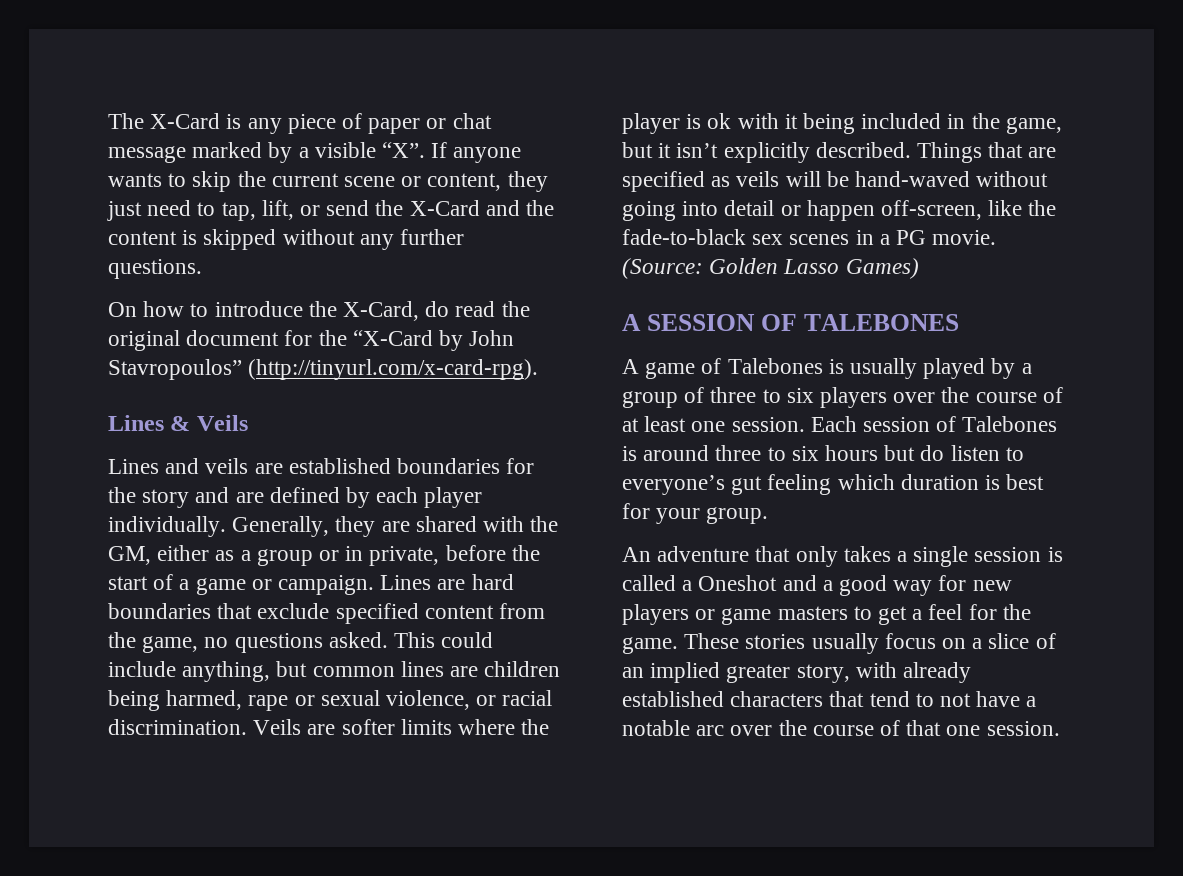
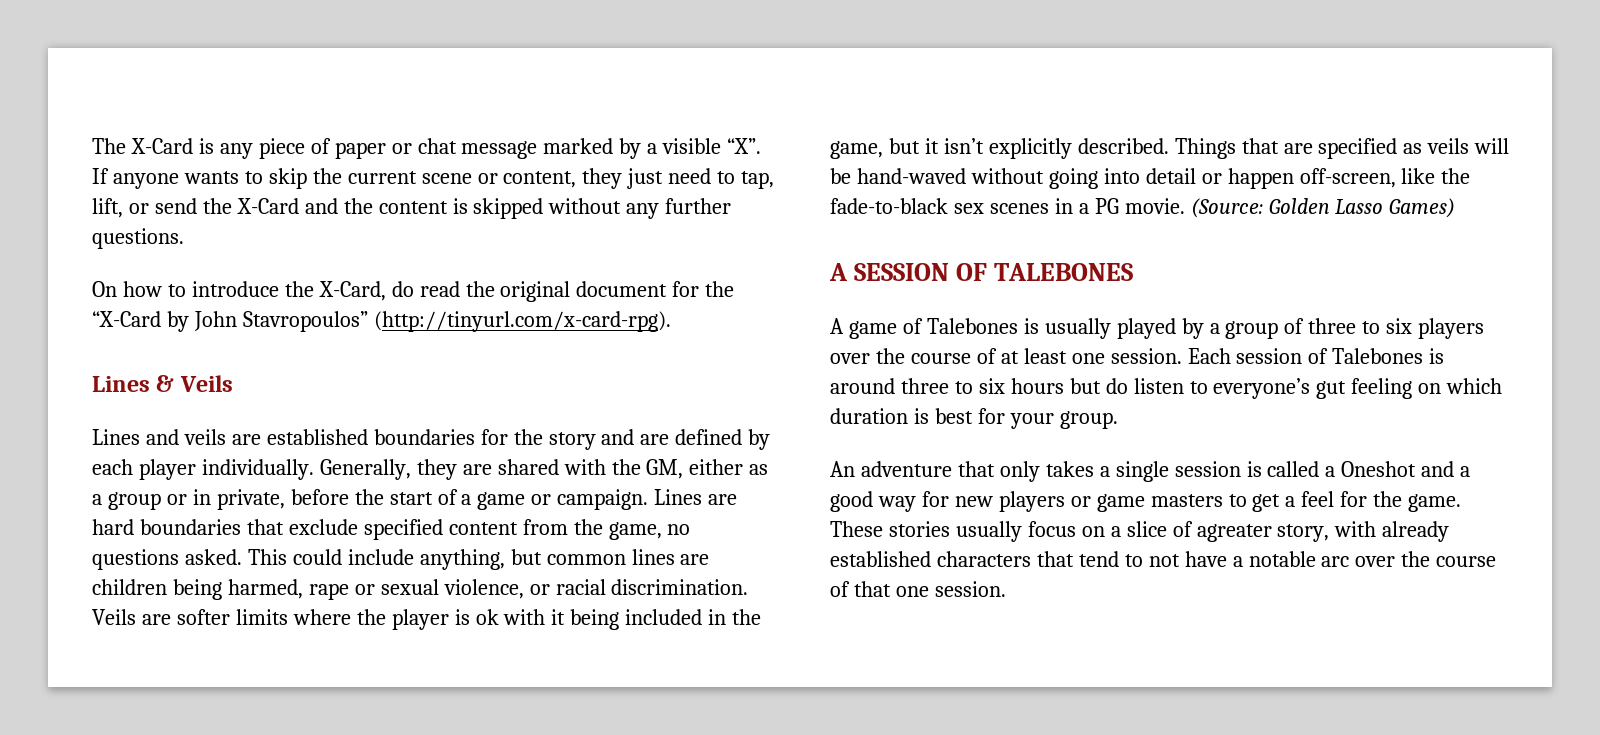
- Each session of Talebones is around three to six hours but do listen to everyone’s gut feeling which duration is best for your group.
+ Each session of Talebones is around three to six hours but do listen to everyone’s gut feeling on which duration is best for your group.
- These stories usually focus on a slice of an implied greater story, with already established characters that tend to not have a notable arc over the course of that one session.
+ These stories usually focus on a slice of agreater story, with already established characters that tend to not have a notable arc over the course of that one session.

